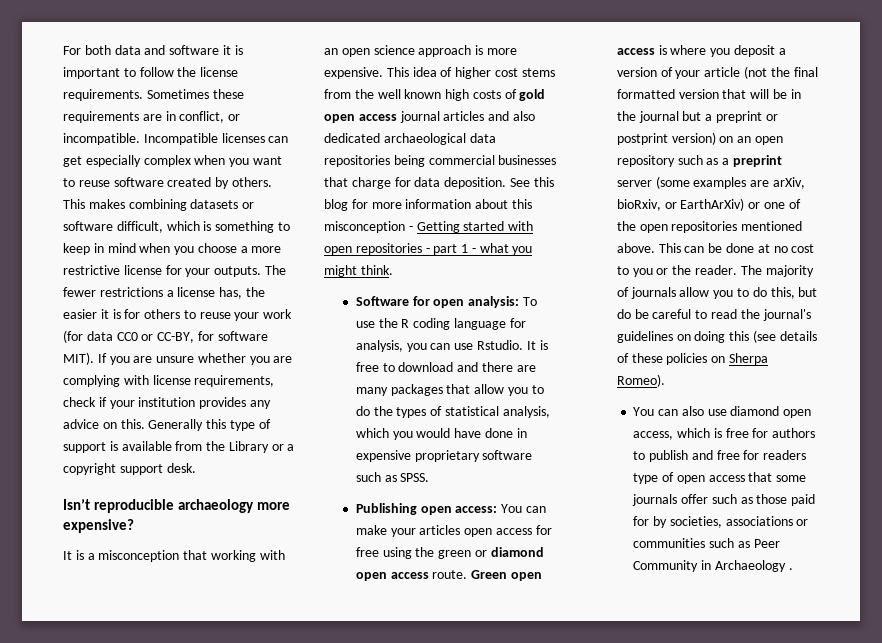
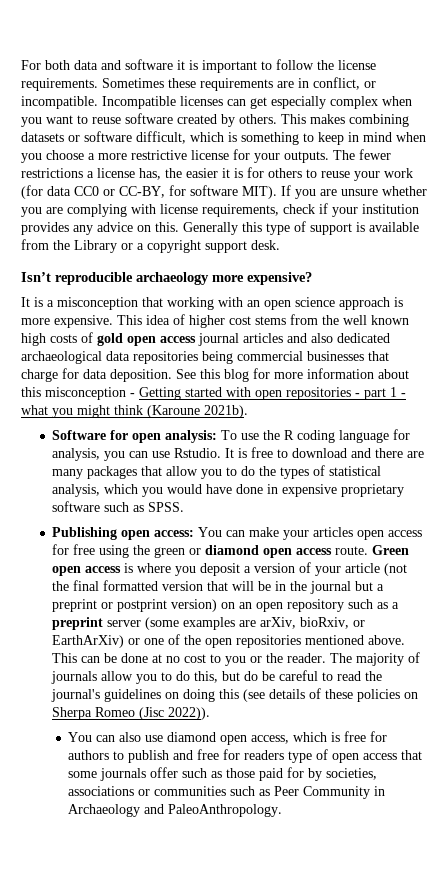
- See this blog for more information about this misconception - Getting started with open repositories - part 1 - what you might think.
+ See this blog for more information about this misconception - Getting started with open repositories - part 1 - what you might think (Karoune 2021b).
- The majority of journals allow you to do this, but do be careful to read the journal's guidelines on doing this (see details of these policies on Sherpa Romeo).
+ The majority of journals allow you to do this, but do be careful to read the journal's guidelines on doing this (see details of these policies on Sherpa Romeo (Jisc 2022)).
- You can also use diamond open access, which is free for authors to publish and free for readers type of open access that some journals offer such as those paid for by societies, associations or communities such as Peer Community in Archaeology .
+ You can also use diamond open access, which is free for authors to publish and free for readers type of open access that some journals offer such as those paid for by societies, associations or communities such as Peer Community in Archaeology and PaleoAnthropology.

